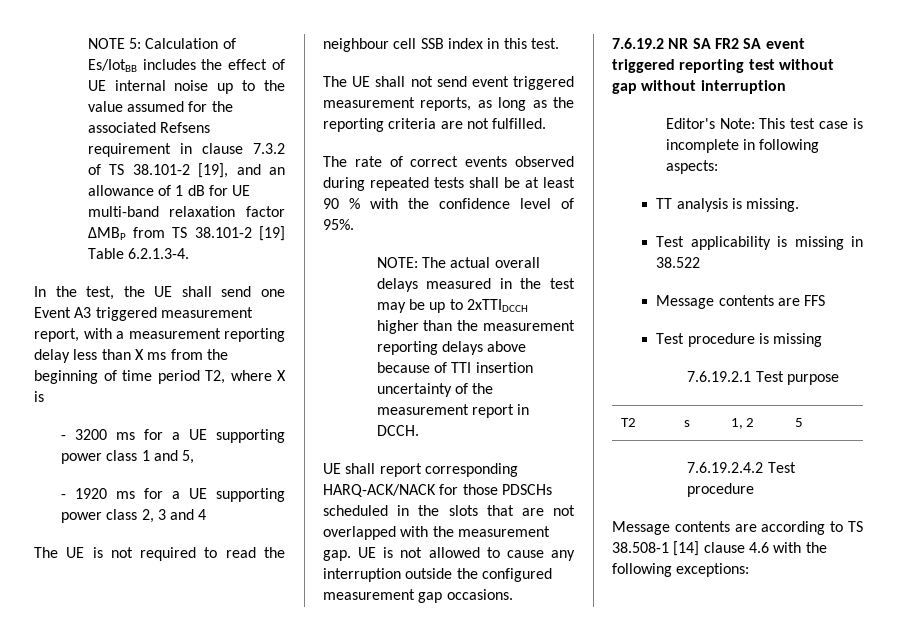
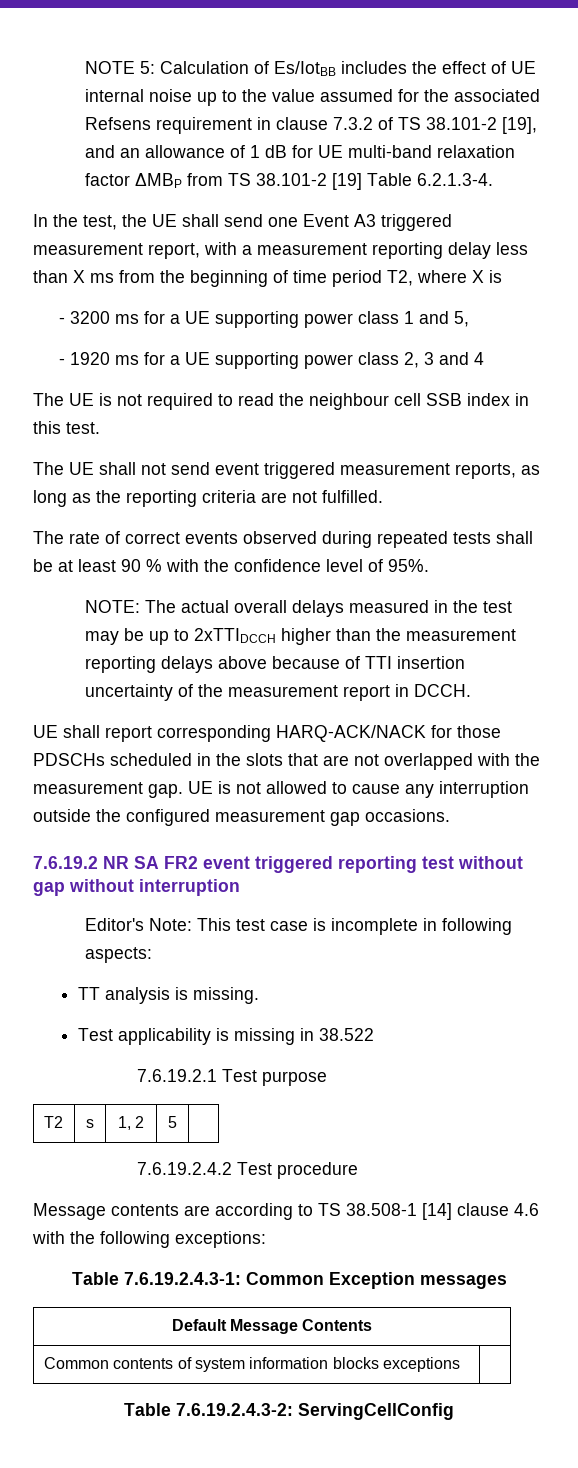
- 7.6.19.2 NR SA FR2 SA event triggered reporting test without gap without interruption
+ 7.6.19.2 NR SA FR2 event triggered reporting test without gap without interruption
- Message contents are FFS
- Test procedure is missing
+ Table 7.6.19.2.4.3-1: Common Exception messages
+ Default Message Contents
+ Common contents of system information blocks exceptions |
+ Table 7.6.19.2.4.3-2: ServingCellConfig

